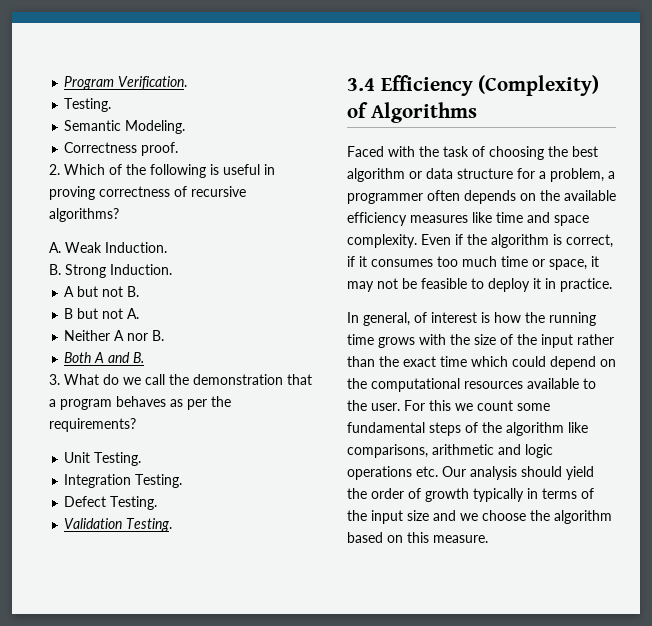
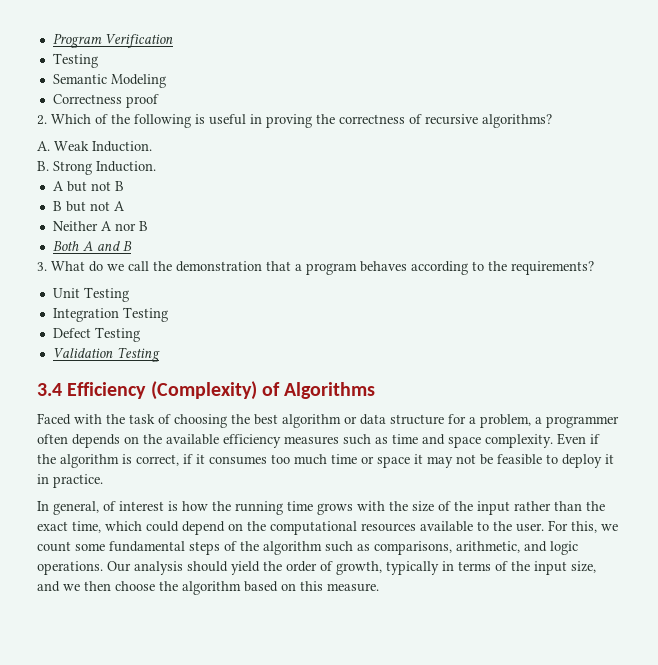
- Program Verification.
- Testing.
+ Program Verification
+ Testing
- Semantic Modeling.
+ Semantic Modeling
- Correctness proof.
+ Correctness proof
- 2. Which of the following is useful in proving correctness of recursive algorithms?
+ 2. Which of the following is useful in proving the correctness of recursive algorithms?
- A but not B.
+ A but not B
- B but not A.
+ B but not A
- Neither A nor B.
+ Neither A nor B
- Both A and B.
+ Both A and B
- 3. What do we call the demonstration that a program behaves as per the requirements?
+ 3. What do we call the demonstration that a program behaves according to the requirements?
- Unit Testing.
+ Unit Testing
- Integration Testing.
+ Integration Testing
- Defect Testing.
+ Defect Testing
- Validation Testing.
+ Validation Testing
- Faced with the task of choosing the best algorithm or data structure for a problem, a programmer often depends on the available efficiency measures like time and space complexity.
+ Faced with the task of choosing the best algorithm or data structure for a problem, a programmer often depends on the available efficiency measures such as time and space complexity.
- Even if the algorithm is correct, if it consumes too much time or space, it may not be feasible to deploy it in practice.
+ Even if the algorithm is correct, if it consumes too much time or space it may not be feasible to deploy it in practice.
- In general, of interest is how the running time grows with the size of the input rather than the exact time which could depend on the computational resources available to the user.
+ In general, of interest is how the running time grows with the size of the input rather than the exact time, which could depend on the computational resources available to the user.
- For this we count some fundamental steps of the algorithm like comparisons, arithmetic and logic operations etc. Our analysis should yield the order of growth typically in terms of the input size and we choose the algorithm based on this measure.
+ For this, we count some fundamental steps of the algorithm such as comparisons, arithmetic, and logic operations. Our analysis should yield the order of growth, typically in terms of the input size, and we then choose the algorithm based on this measure.

